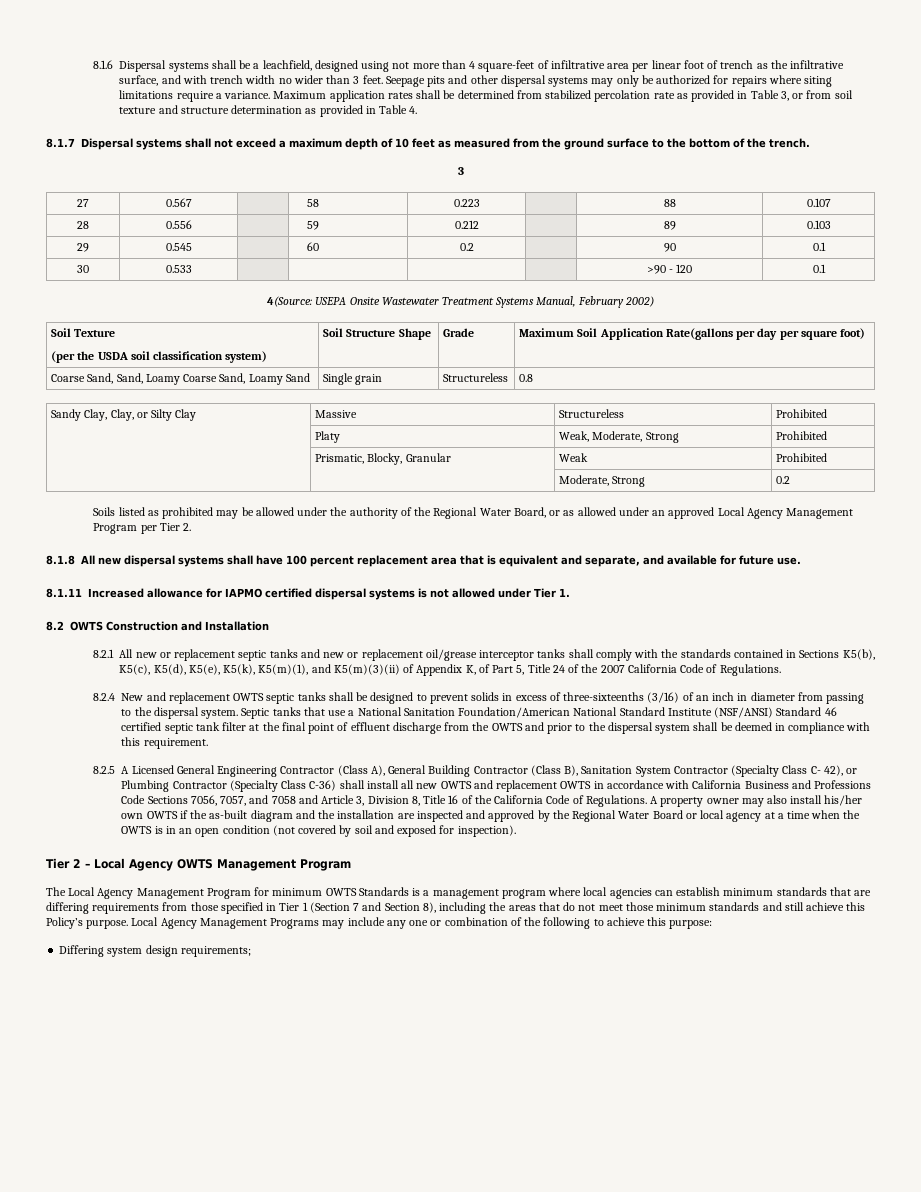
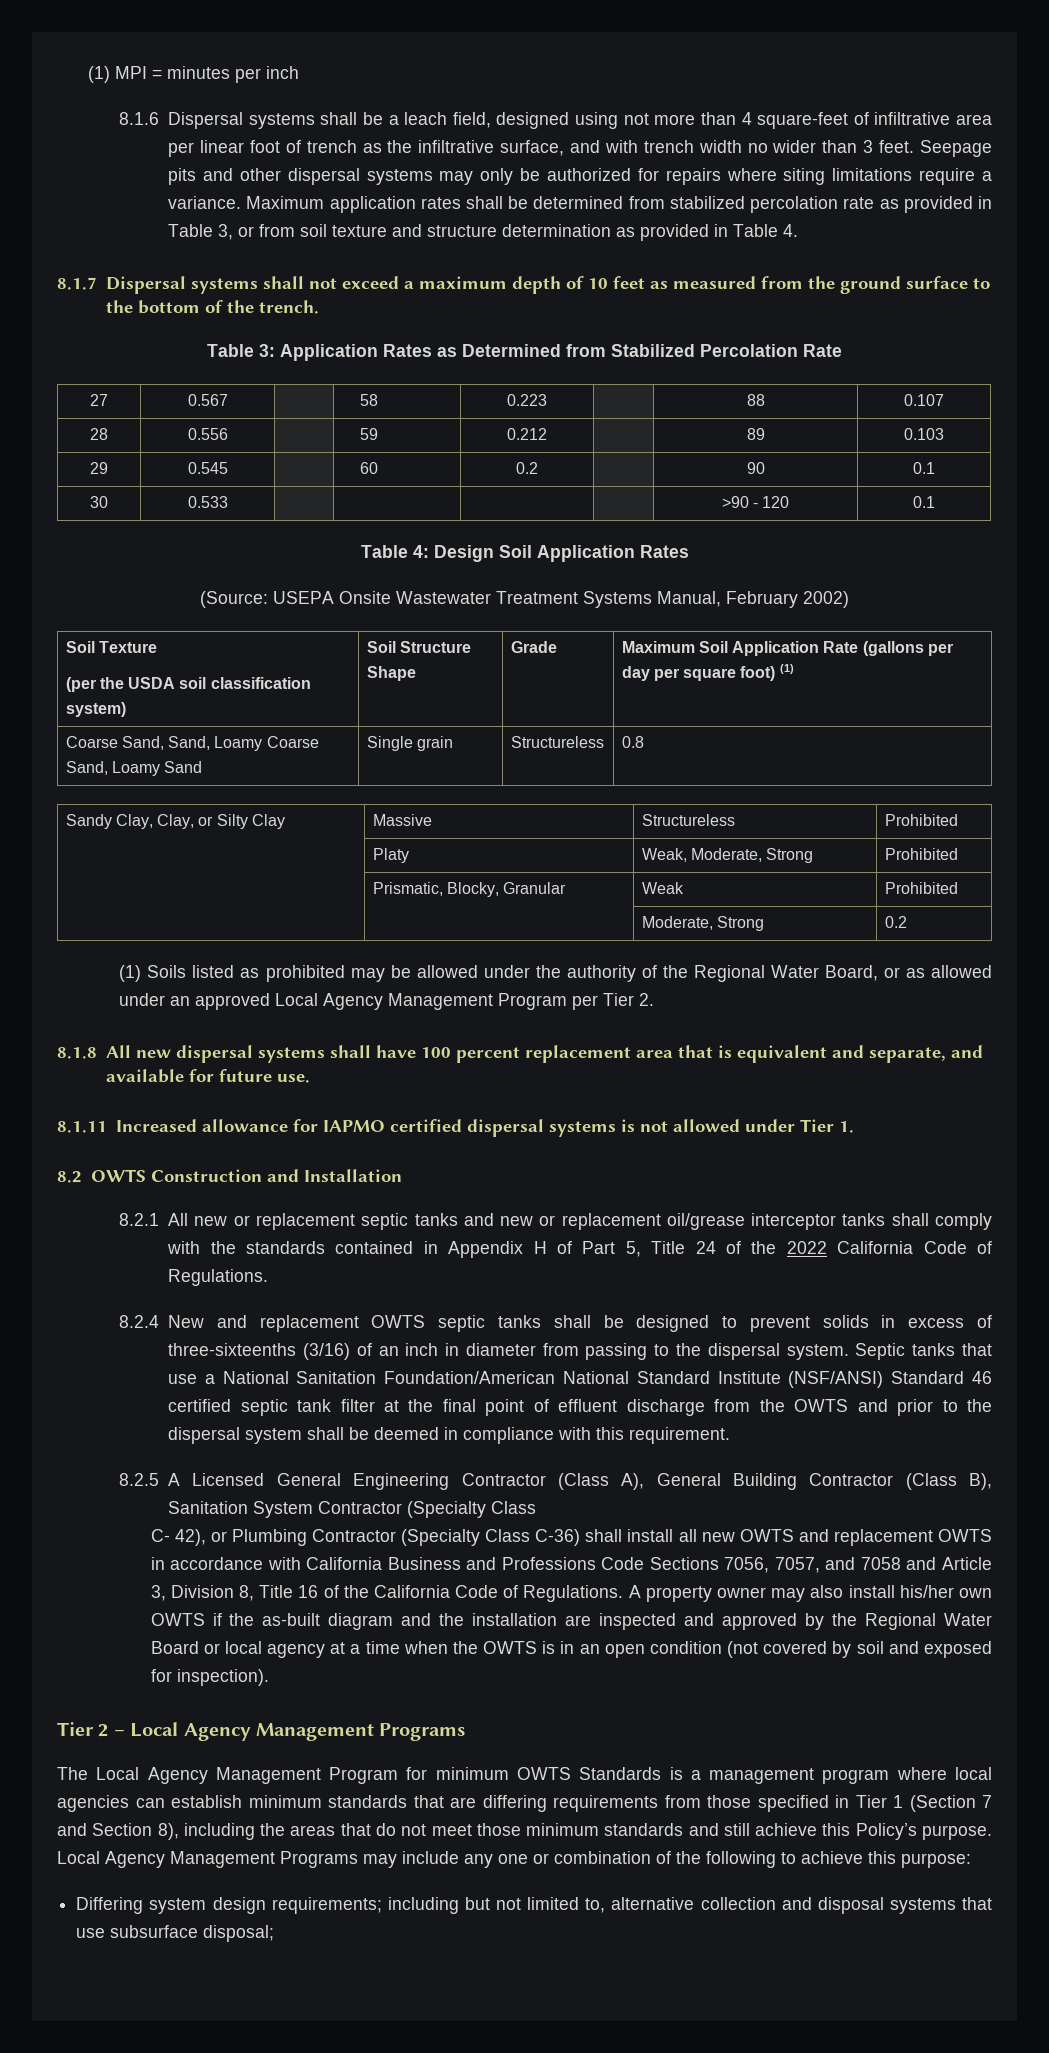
+ (1) MPI = minutes per inch
- 8.1.6 Dispersal systems shall be a leachfield, designed using not more than 4 square-feet of infiltrative area per linear foot of trench as the infiltrative surface, and with trench width no wider than 3 feet.
+ 8.1.6 Dispersal systems shall be a leach field, designed using not more than 4 square-feet of infiltrative area per linear foot of trench as the infiltrative surface, and with trench width no wider than 3 feet.
  8.1.7 Dispersal systems shall not exceed a maximum depth of 10 feet as measured from the ground surface to the bottom of the trench.
- 3
+ Table 3: Application Rates as Determined from Stabilized Percolation Rate
- 4(Source: USEPA Onsite Wastewater Treatment Systems Manual, February 2002)
+ Table 4: Design Soil Application Rates
+ (Source: USEPA Onsite Wastewater Treatment Systems Manual, February 2002)
  Soil Texture
- (per the USDA soil classification system) | Soil Structure Shape | Grade | Maximum Soil Application Rate(gallons per day per square foot)
+ (per the USDA soil classification system) | Soil Structure Shape | Grade | Maximum Soil Application Rate (gallons per day per square foot) (1)
- Soils listed as prohibited may be allowed under the authority of the Regional Water Board, or as allowed under an approved Local Agency Management Program per Tier 2.
+ (1) Soils listed as prohibited may be allowed under the authority of the Regional Water Board, or as allowed under an approved Local Agency Management Program per Tier 2.
- 8.2.1 All new or replacement septic tanks and new or replacement oil/grease interceptor tanks shall comply with the standards contained in Sections K5(b), K5(c), K5(d), K5(e), K5(k), K5(m)(1), and K5(m)(3)(ii) of Appendix K, of Part 5, Title 24 of the 2007 California Code of Regulations.
+ 8.2.1 All new or replacement septic tanks and new or replacement oil/grease interceptor tanks shall comply with the standards contained in Appendix H of Part 5, Title 24 of the 2022 California Code of Regulations.
- 8.2.5 A Licensed General Engineering Contractor (Class A), General Building Contractor (Class B), Sanitation System Contractor (Specialty Class C- 42), or Plumbing Contractor (Specialty Class C-36) shall install all new OWTS and replacement OWTS in accordance with California Business and Professions Code Sections 7056, 7057, and 7058 and Article 3, Division 8, Title 16 of the California Code of Regulations.
+ 8.2.5 A Licensed General Engineering Contractor (Class A), General Building Contractor (Class B), Sanitation System Contractor (Specialty Class
+ C- 42), or Plumbing Contractor (Specialty Class C-36) shall install all new OWTS and replacement OWTS in accordance with California Business and Professions Code Sections 7056, 7057, and 7058 and Article 3, Division 8, Title 16 of the California Code of Regulations.
- Tier 2 – Local Agency OWTS Management Program
+ Tier 2 – Local Agency Management Programs
- Differing system design requirements;
+ Differing system design requirements; including but not limited to, alternative collection and disposal systems that use subsurface disposal;

